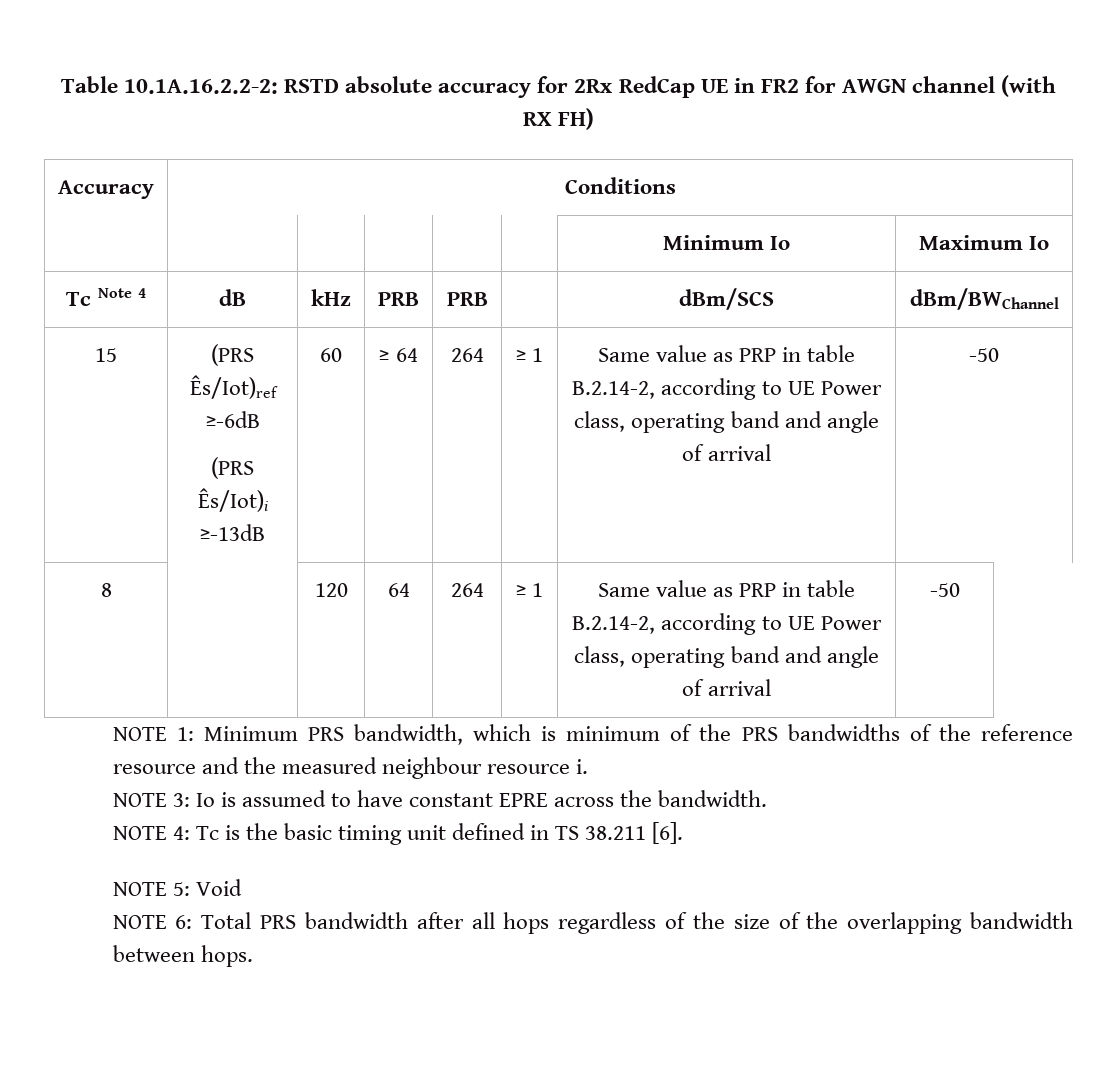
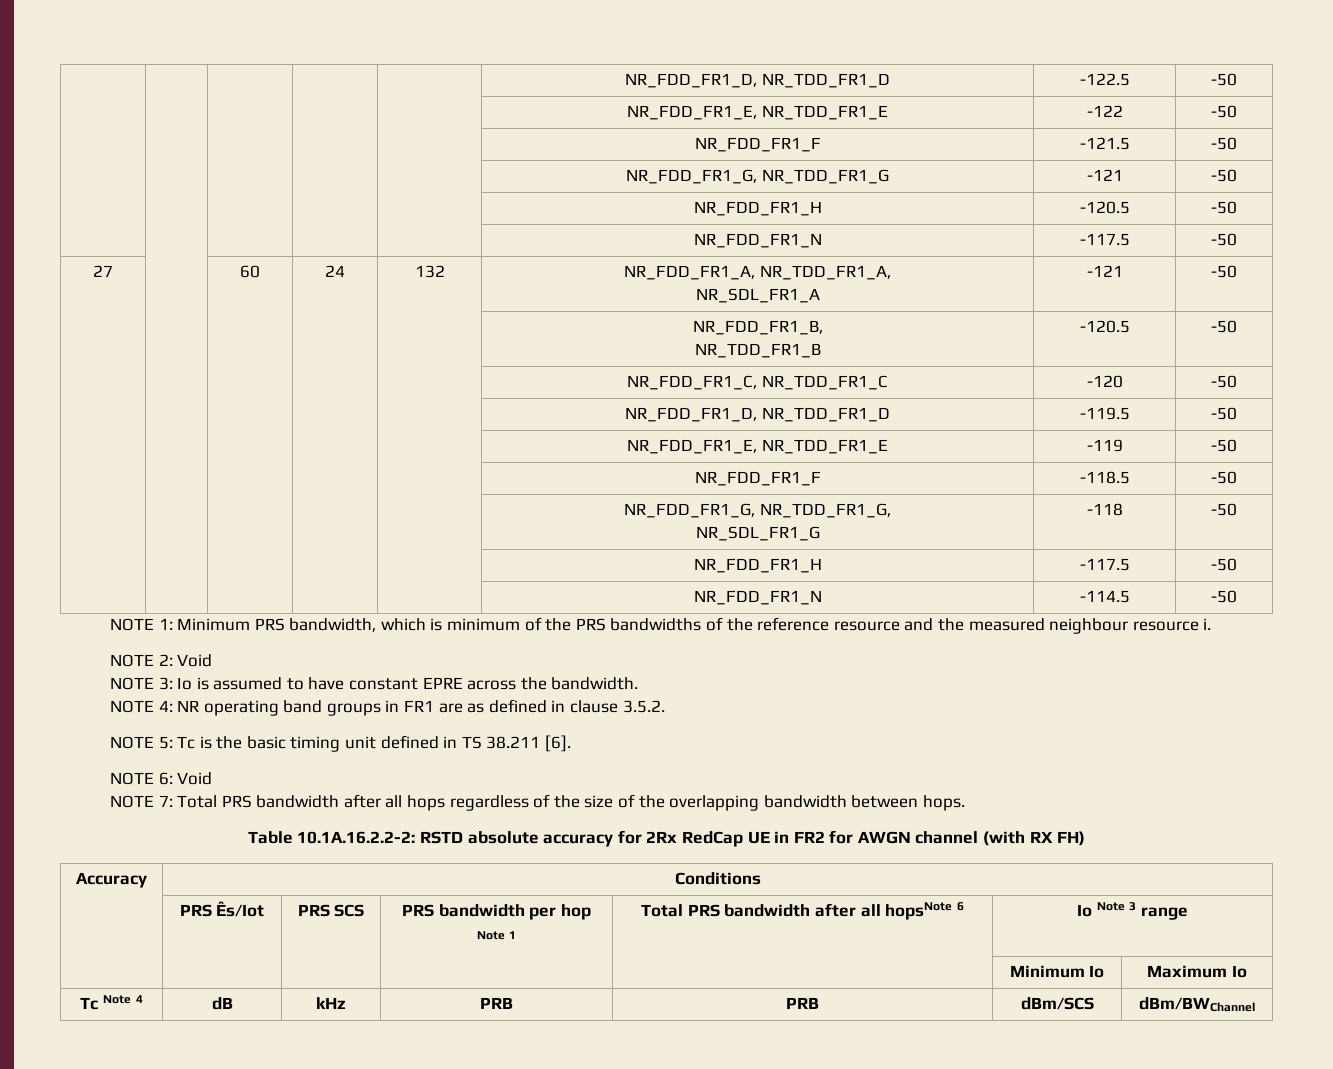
- Table 10.1A.16.2.2-2: RSTD absolute accuracy for 2Rx RedCap UE in FR2 for AWGN channel (with RX FH)
- Accuracy | Conditions
- | | | | | | Minimum Io | Maximum Io
- Tc Note 4 | dB | kHz | PRB | PRB | | dBm/SCS | dBm/BWChannel
- 15 | (PRS Ês/Iot)ref ≥-6dB
- (PRS Ês/Iot)i ≥-13dB | 60 | ≥ 64 | 264 | ≥ 1 | Same value as PRP in table B.2.14-2, according to UE Power class, operating band and angle of arrival | -50
- 8 | | 120 | 64 | 264 | ≥ 1 | Same value as PRP in table B.2.14-2, according to UE Power class, operating band and angle of arrival | -50
+ | | | | | NR_FDD_FR1_D, NR_TDD_FR1_D | -122.5 | -50
+ | | | | | NR_FDD_FR1_E, NR_TDD_FR1_E | -122 | -50
+ | | | | | NR_FDD_FR1_F | -121.5 | -50
+ | | | | | NR_FDD_FR1_G, NR_TDD_FR1_G | -121 | -50
+ | | | | | NR_FDD_FR1_H | -120.5 | -50
+ | | | | | NR_FDD_FR1_N | -117.5 | -50
+ 27 | | 60 | 24 | 132 | NR_FDD_FR1_A, NR_TDD_FR1_A,
+ NR_SDL_FR1_A | -121 | -50
+ | | | | | NR_FDD_FR1_B,
+ NR_TDD_FR1_B | -120.5 | -50
+ | | | | | NR_FDD_FR1_C, NR_TDD_FR1_C | -120 | -50
+ | | | | | NR_FDD_FR1_D, NR_TDD_FR1_D | -119.5 | -50
+ | | | | | NR_FDD_FR1_E, NR_TDD_FR1_E | -119 | -50
+ | | | | | NR_FDD_FR1_F | -118.5 | -50
+ | | | | | NR_FDD_FR1_G, NR_TDD_FR1_G,
+ NR_SDL_FR1_G | -118 | -50
+ | | | | | NR_FDD_FR1_H | -117.5 | -50
+ | | | | | NR_FDD_FR1_N | -114.5 | -50
+ NOTE 2: Void
- NOTE 4: Tc is the basic timing unit defined in TS 38.211 [6].
+ NOTE 4: NR operating band groups in FR1 are as defined in clause 3.5.2.
+ NOTE 5: Tc is the basic timing unit defined in TS 38.211 [6].
- NOTE 5: Void
- NOTE 6: Total PRS bandwidth after all hops regardless of the size of the overlapping bandwidth between hops.
+ NOTE 6: Void
+ NOTE 7: Total PRS bandwidth after all hops regardless of the size of the overlapping bandwidth between hops.
+ Table 10.1A.16.2.2-2: RSTD absolute accuracy for 2Rx RedCap UE in FR2 for AWGN channel (with RX FH)
+ Accuracy | Conditions
+ | PRS Ês/Iot | PRS SCS | PRS bandwidth per hop
+ Note 1 | Total PRS bandwidth after all hopsNote 6 | Io Note 3 range
+ | | | | | Minimum Io | Maximum Io
+ Tc Note 4 | dB | kHz | PRB | PRB | dBm/SCS | dBm/BWChannel

